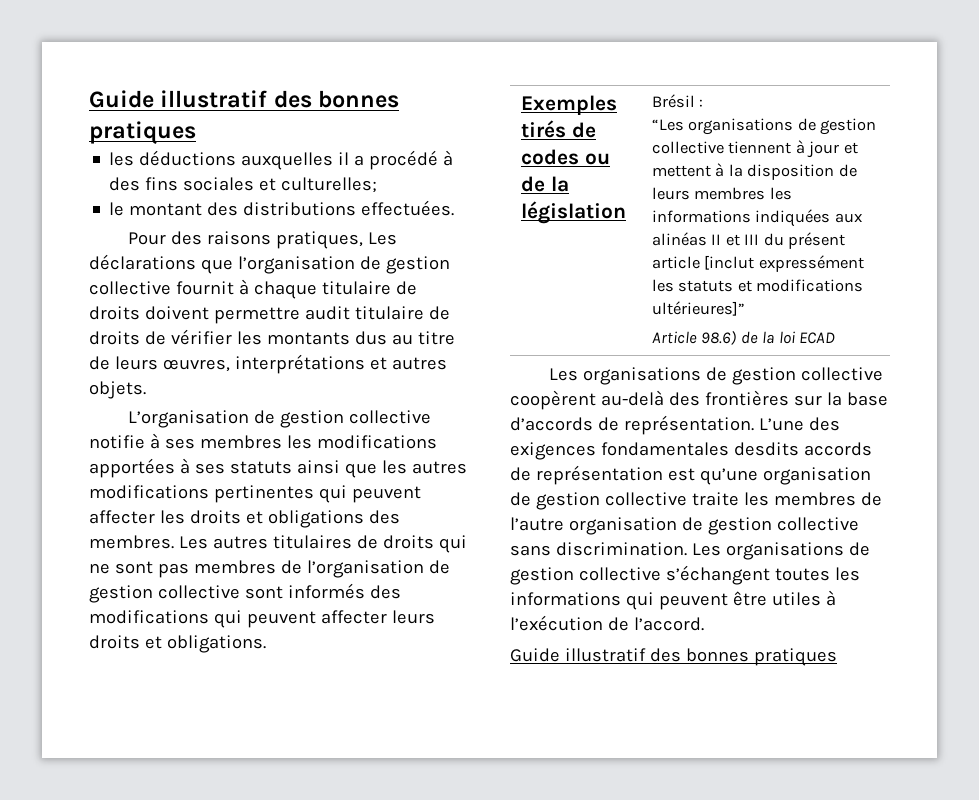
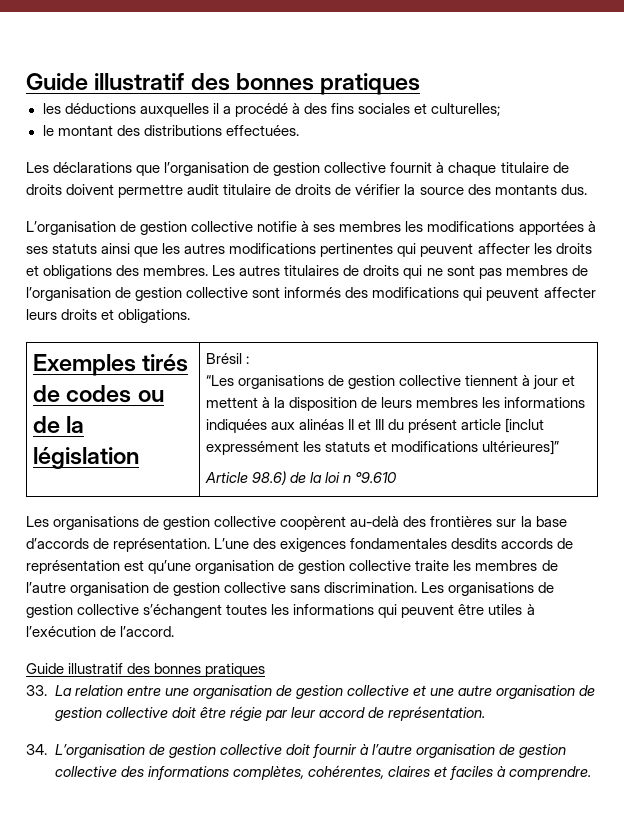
- Pour des raisons pratiques, Les déclarations que l’organisation de gestion collective fournit à chaque titulaire de droits doivent permettre audit titulaire de droits de vérifier les montants dus au titre de leurs œuvres, interprétations et autres objets.
+ Les déclarations que l’organisation de gestion collective fournit à chaque titulaire de droits doivent permettre audit titulaire de droits de vérifier la source des montants dus.
- Article 98.6) de la loi ECAD
+ Article 98.6) de la loi n °9.610
+ 33. La relation entre une organisation de gestion collective et une autre organisation de gestion collective doit être régie par leur accord de représentation.
+ 34. L’organisation de gestion collective doit fournir à l’autre organisation de gestion collective des informations complètes, cohérentes, claires et faciles à comprendre.

